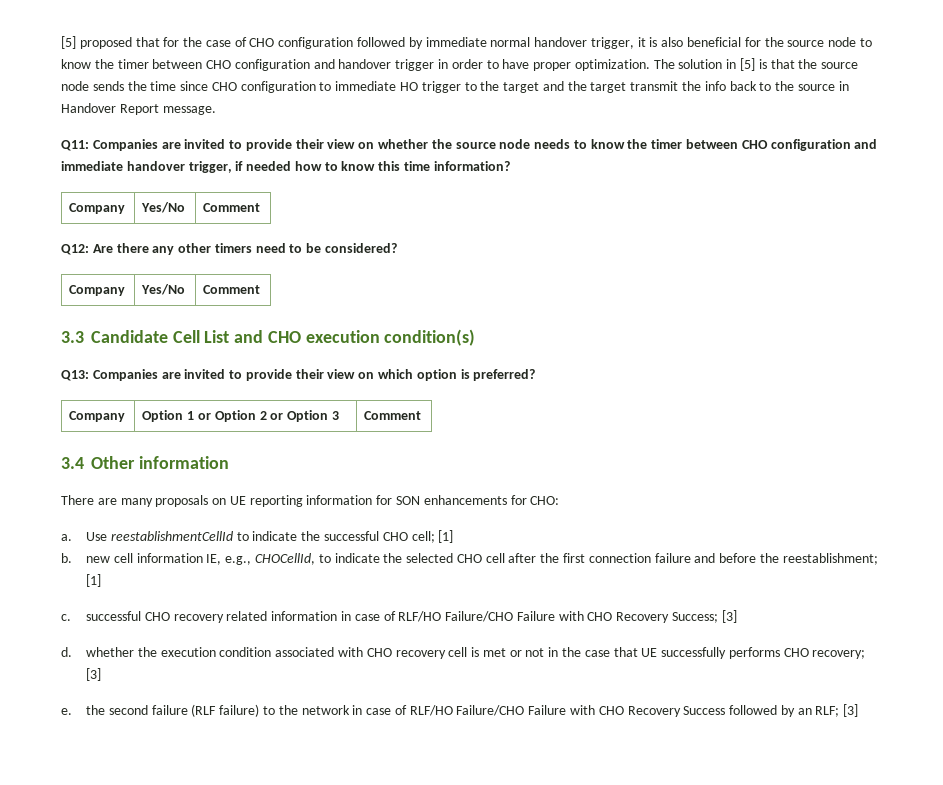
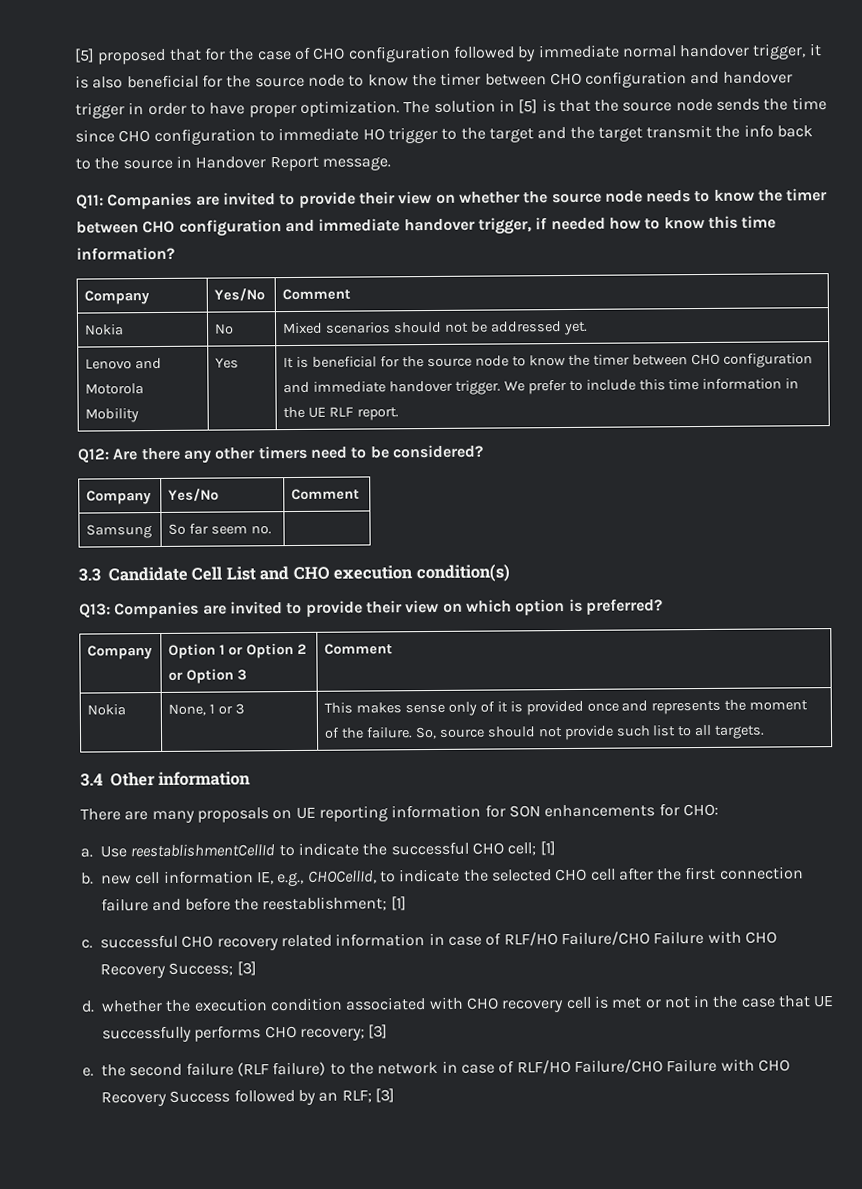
+ Nokia | No | Mixed scenarios should not be addressed yet.
+ Lenovo and Motorola Mobility | Yes | It is beneficial for the source node to know the timer between CHO configuration and immediate handover trigger. We prefer to include this time information in the UE RLF report.
+ Samsung | So far seem no. |
+ Nokia | None, 1 or 3 | This makes sense only of it is provided once and represents the moment of the failure. So, source should not provide such list to all targets.

